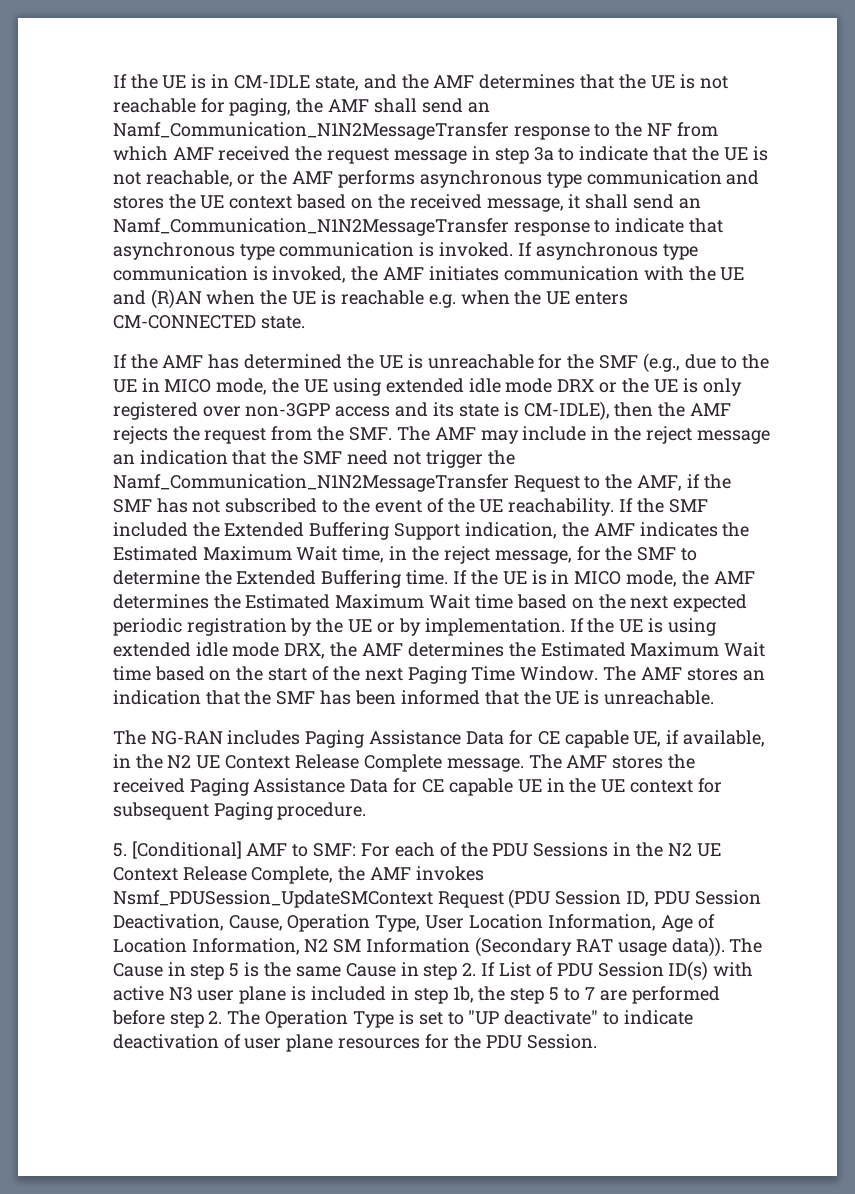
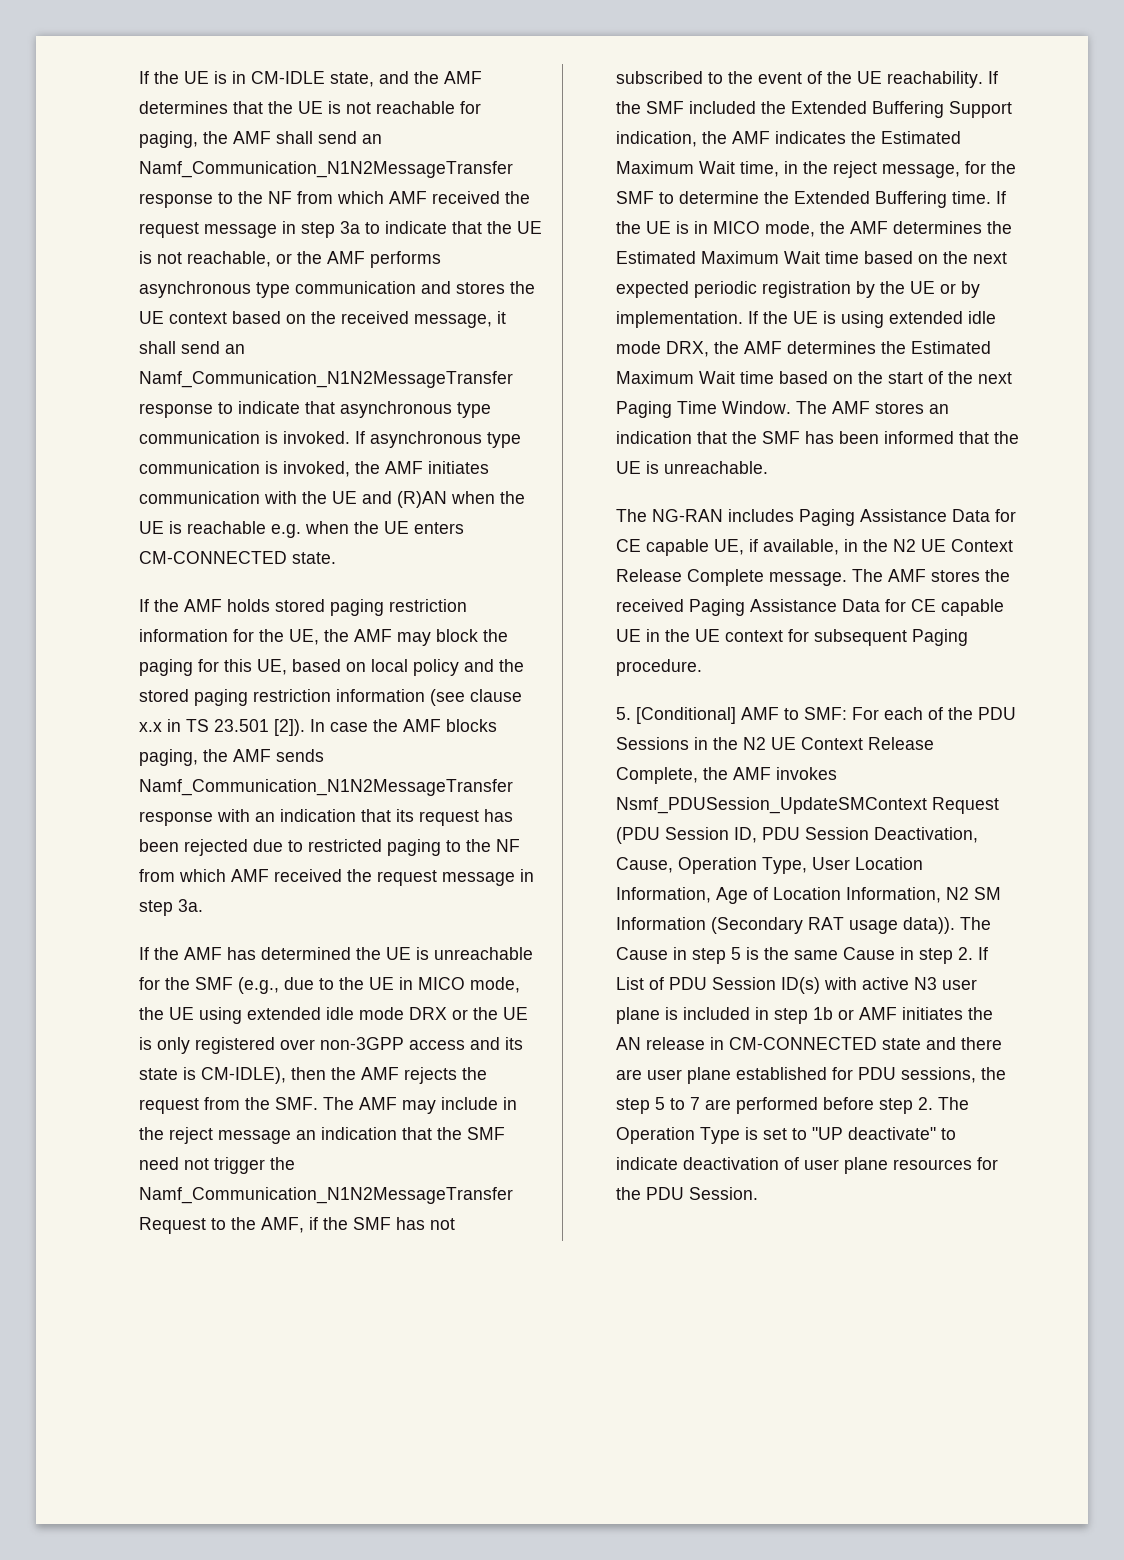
+ If the AMF holds stored paging restriction information for the UE, the AMF may block the paging for this UE, based on local policy and the stored paging restriction information (see clause x.x in TS 23.501 [2]). In case the AMF blocks paging, the AMF sends Namf_Communication_N1N2MessageTransfer response with an indication that its request has been rejected due to restricted paging to the NF from which AMF received the request message in step 3a.
- The Cause in step 5 is the same Cause in step 2. If List of PDU Session ID(s) with active N3 user plane is included in step 1b, the step 5 to 7 are performed before step 2. The Operation Type is set to "UP deactivate" to indicate deactivation of user plane resources for the PDU Session.
+ The Cause in step 5 is the same Cause in step 2. If List of PDU Session ID(s) with active N3 user plane is included in step 1b or AMF initiates the AN release in CM-CONNECTED state and there are user plane established for PDU sessions, the step 5 to 7 are performed before step 2. The Operation Type is set to "UP deactivate" to indicate deactivation of user plane resources for the PDU Session.

